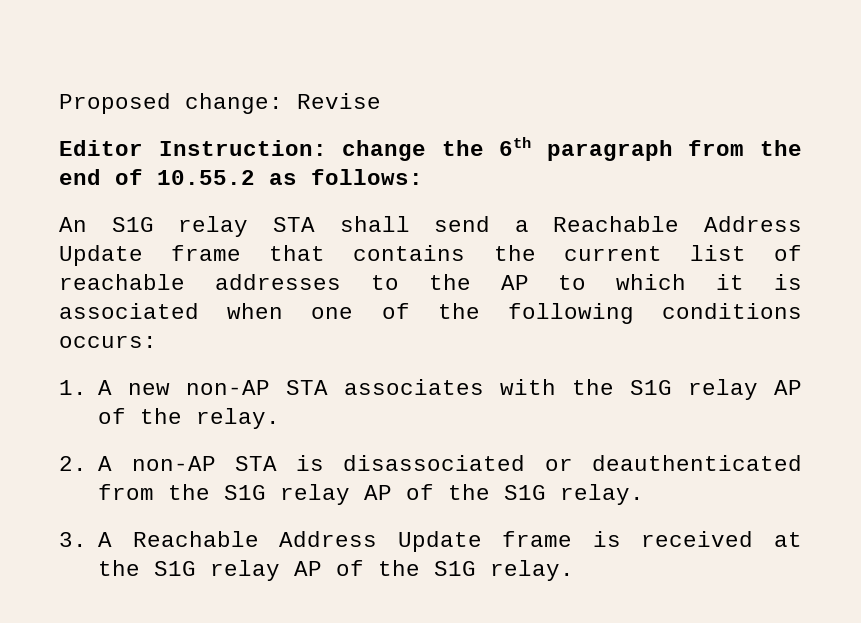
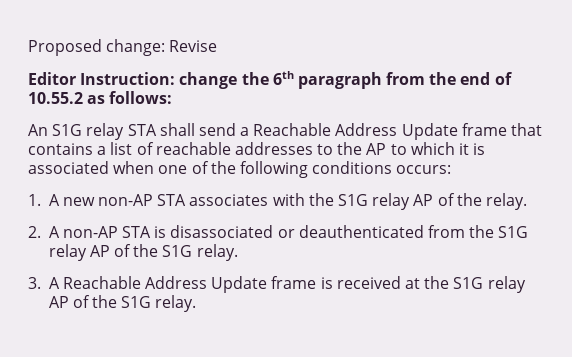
- An S1G relay STA shall send a Reachable Address Update frame that contains the current list of reachable addresses to the AP to which it is associated when one of the following conditions occurs:
+ An S1G relay STA shall send a Reachable Address Update frame that contains a list of reachable addresses to the AP to which it is associated when one of the following conditions occurs:

